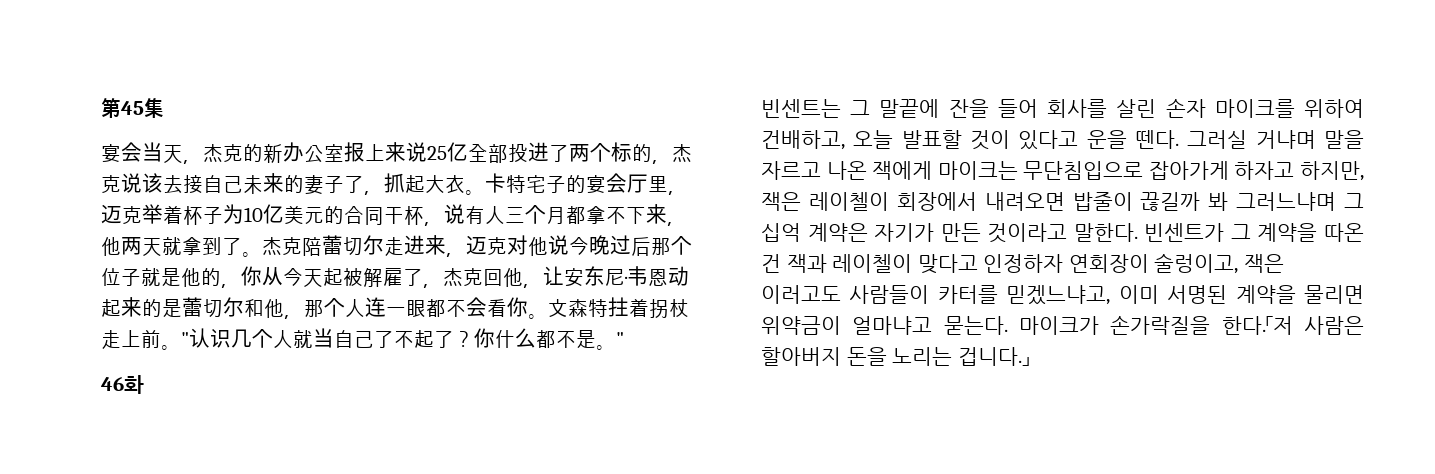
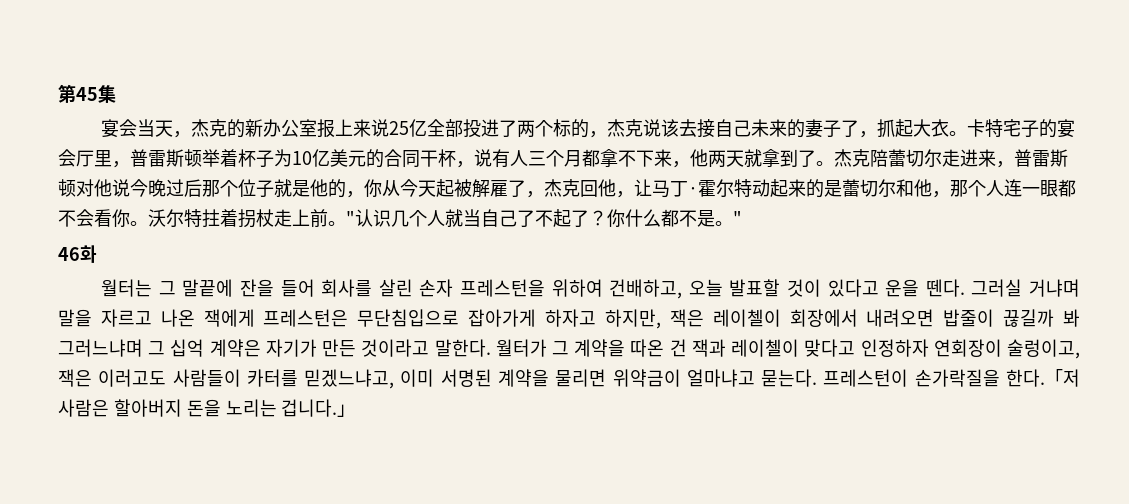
- 卡特宅子的宴会厅里，迈克举着杯子为10亿美元的合同干杯，说有人三个月都拿不下来，他两天就拿到了。
+ 卡特宅子的宴会厅里，普雷斯顿举着杯子为10亿美元的合同干杯，说有人三个月都拿不下来，他两天就拿到了。
- 杰克陪蕾切尔走进来，迈克对他说今晚过后那个位子就是他的，你从今天起被解雇了，杰克回他，让安东尼·韦恩动起来的是蕾切尔和他，那个人连一眼都不会看你。
+ 杰克陪蕾切尔走进来，普雷斯顿对他说今晚过后那个位子就是他的，你从今天起被解雇了，杰克回他，让马丁·霍尔特动起来的是蕾切尔和他，那个人连一眼都不会看你。
- 文森特拄着拐杖走上前。
+ 沃尔特拄着拐杖走上前。
- 빈센트는 그 말끝에 잔을 들어 회사를 살린 손자 마이크를 위하여 건배하고, 오늘 발표할 것이 있다고 운을 뗀다.
+ 월터는 그 말끝에 잔을 들어 회사를 살린 손자 프레스턴을 위하여 건배하고, 오늘 발표할 것이 있다고 운을 뗀다.
- 그러실 거냐며 말을 자르고 나온 잭에게 마이크는 무단침입으로 잡아가게 하자고 하지만, 잭은 레이첼이 회장에서 내려오면 밥줄이 끊길까 봐 그러느냐며 그 십억 계약은 자기가 만든 것이라고 말한다.
+ 그러실 거냐며 말을 자르고 나온 잭에게 프레스턴은 무단침입으로 잡아가게 하자고 하지만, 잭은 레이첼이 회장에서 내려오면 밥줄이 끊길까 봐 그러느냐며 그 십억 계약은 자기가 만든 것이라고 말한다.
- 빈센트가 그 계약을 따온 건 잭과 레이첼이 맞다고 인정하자 연회장이 술렁이고, 잭은 이러고도 사람들이 카터를 믿겠느냐고, 이미 서명된 계약을 물리면 위약금이 얼마냐고 묻는다.
+ 월터가 그 계약을 따온 건 잭과 레이첼이 맞다고 인정하자 연회장이 술렁이고, 잭은 이러고도 사람들이 카터를 믿겠느냐고, 이미 서명된 계약을 물리면 위약금이 얼마냐고 묻는다.
- 마이크가 손가락질을 한다.
+ 프레스턴이 손가락질을 한다.

